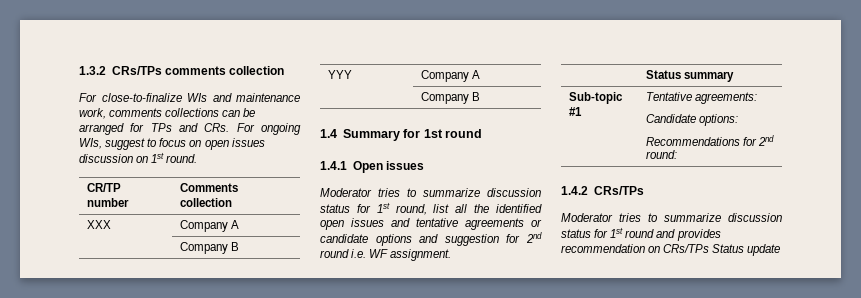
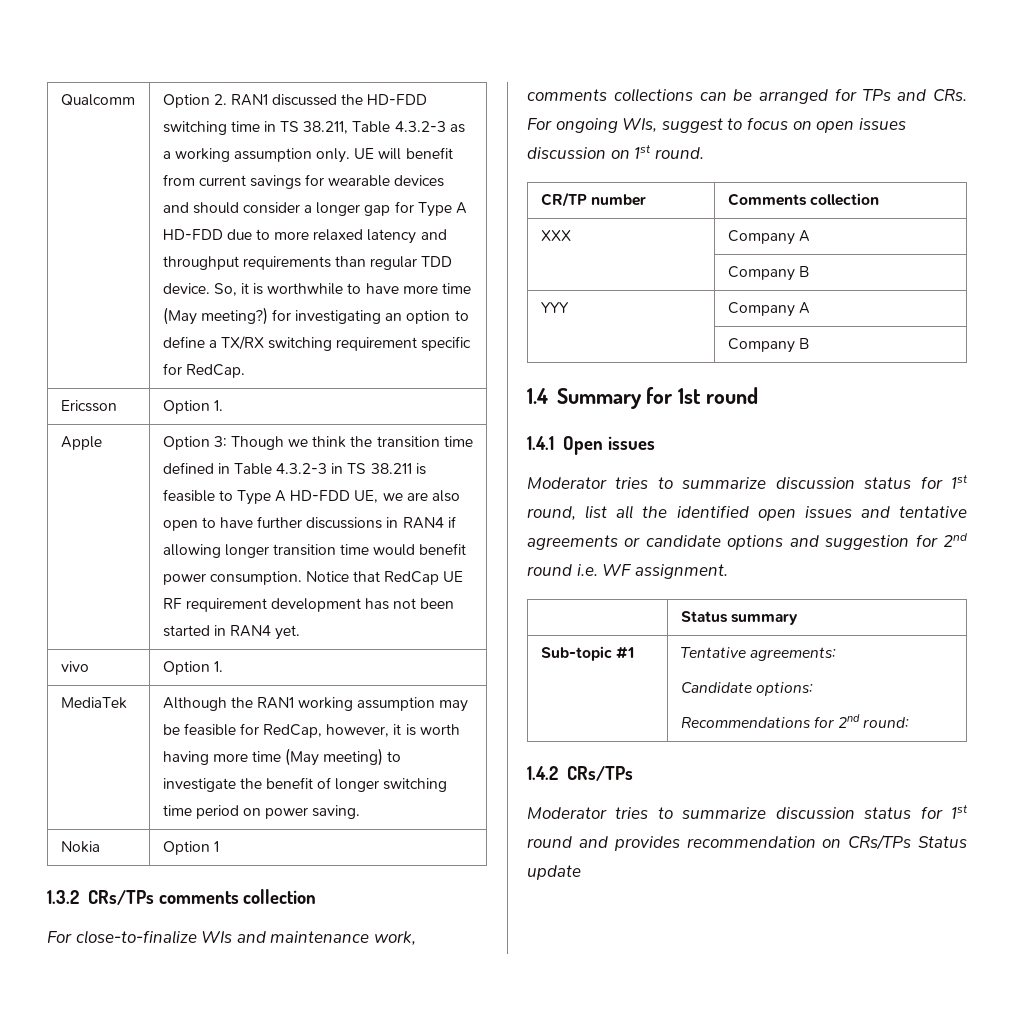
+ Qualcomm | Option 2. RAN1 discussed the HD-FDD switching time in TS 38.211, Table 4.3.2-3 as a working assumption only. UE will benefit from current savings for wearable devices and should consider a longer gap for Type A HD-FDD due to more relaxed latency and throughput requirements than regular TDD device. So, it is worthwhile to have more time (May meeting?) for investigating an option to define a TX/RX switching requirement specific for RedCap.
+ Ericsson | Option 1.
+ Apple | Option 3: Though we think the transition time defined in Table 4.3.2-3 in TS 38.211 is feasible to Type A HD-FDD UE, we are also open to have further discussions in RAN4 if allowing longer transition time would benefit power consumption. Notice that RedCap UE RF requirement development has not been started in RAN4 yet.
+ vivo | Option 1.
+ MediaTek | Although the RAN1 working assumption may be feasible for RedCap, however, it is worth having more time (May meeting) to investigate the benefit of longer switching time period on power saving.
+ Nokia | Option 1

